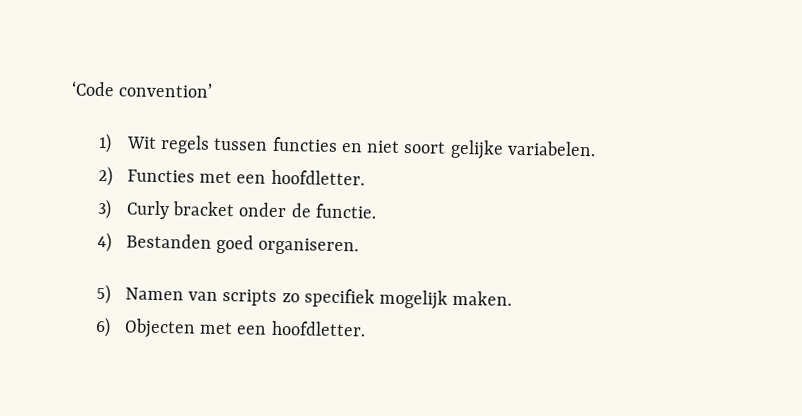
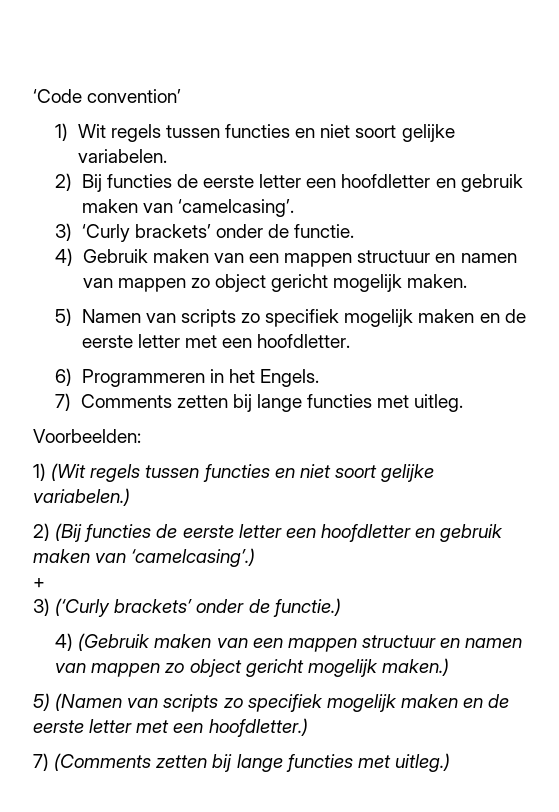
- 2) Functies met een hoofdletter.
- 3) Curly bracket onder de functie.
+ 2) Bij functies de eerste letter een hoofdletter en gebruik maken van ‘camelcasing’.
+ 3) ‘Curly brackets’ onder de functie.
- 4) Bestanden goed organiseren.
+ 4) Gebruik maken van een mappen structuur en namen van mappen zo object gericht mogelijk maken.
- 5) Namen van scripts zo specifiek mogelijk maken.
- 6) Objecten met een hoofdletter.
+ 5) Namen van scripts zo specifiek mogelijk maken en de eerste letter met een hoofdletter.
+ 6) Programmeren in het Engels.
+ 7) Comments zetten bij lange functies met uitleg.
+ Voorbeelden:
+ 1) (Wit regels tussen functies en niet soort gelijke variabelen.)
+ 2) (Bij functies de eerste letter een hoofdletter en gebruik maken van ‘camelcasing’.)
+ +
+ 3) (‘Curly brackets’ onder de functie.)
+ 4) (Gebruik maken van een mappen structuur en namen van mappen zo object gericht mogelijk maken.)
+ 5) (Namen van scripts zo specifiek mogelijk maken en de eerste letter met een hoofdletter.)
+ 7) (Comments zetten bij lange functies met uitleg.)

